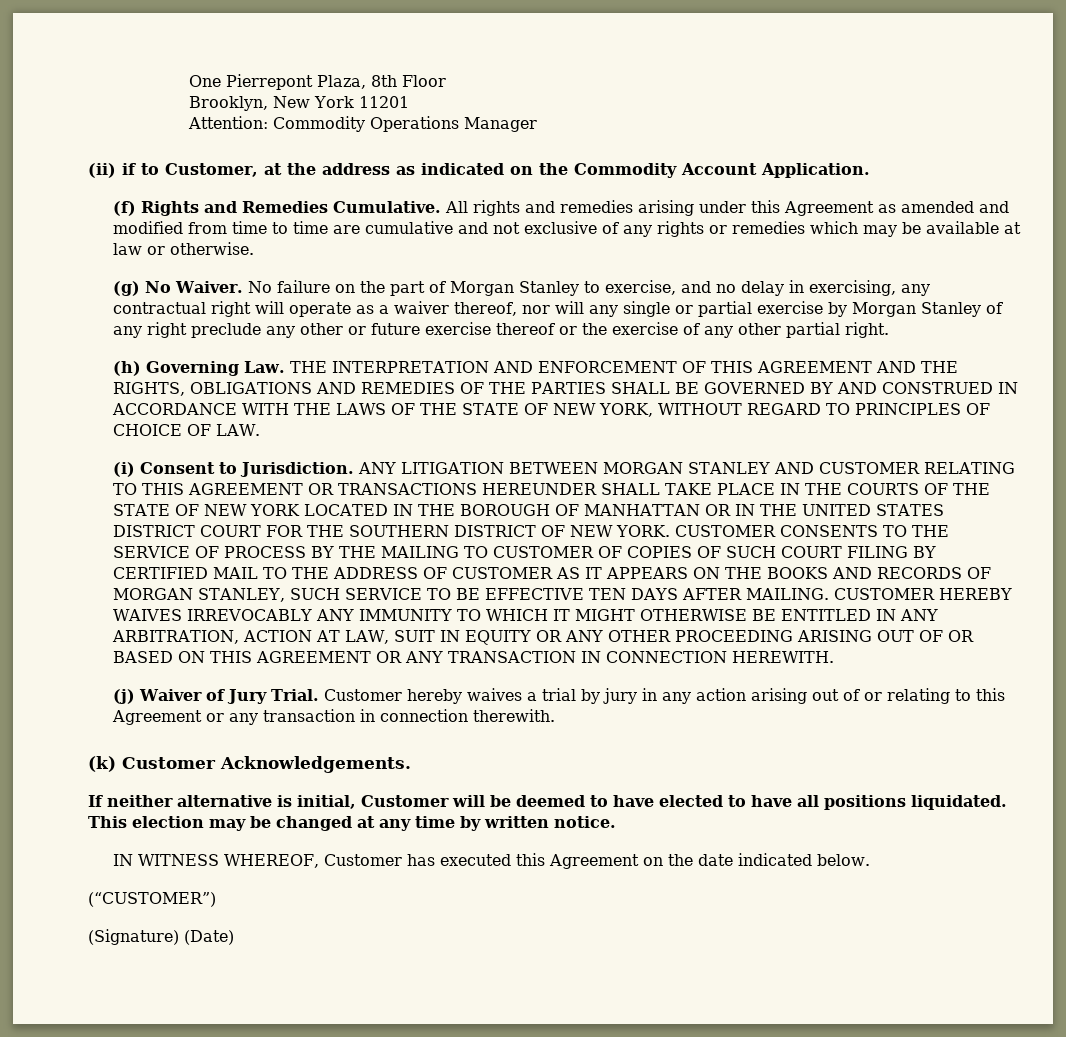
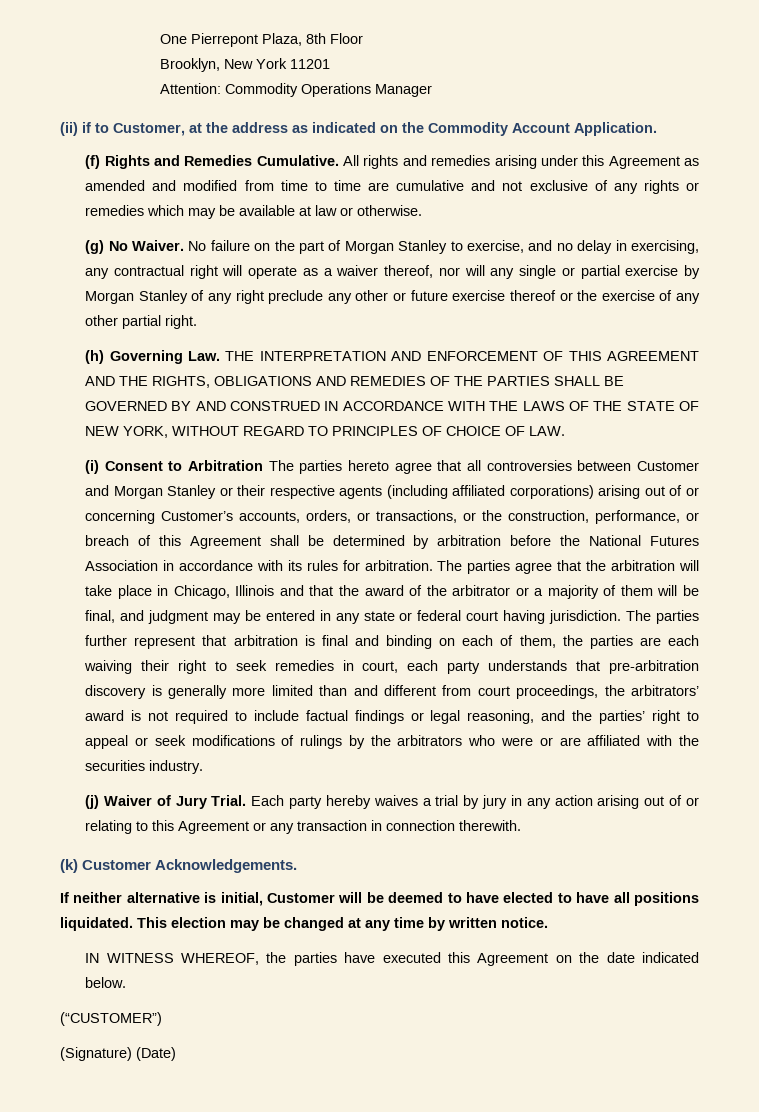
- (i) Consent to Jurisdiction. ANY LITIGATION BETWEEN MORGAN STANLEY AND CUSTOMER RELATING TO THIS AGREEMENT OR TRANSACTIONS HEREUNDER SHALL TAKE PLACE IN THE COURTS OF THE STATE OF NEW YORK LOCATED IN THE BOROUGH OF MANHATTAN OR IN THE UNITED STATES DISTRICT COURT FOR THE SOUTHERN DISTRICT OF NEW YORK. CUSTOMER CONSENTS TO THE SERVICE OF PROCESS BY THE MAILING TO CUSTOMER OF COPIES OF SUCH COURT FILING BY CERTIFIED MAIL TO THE ADDRESS OF CUSTOMER AS IT APPEARS ON THE BOOKS AND RECORDS OF MORGAN STANLEY, SUCH SERVICE TO BE EFFECTIVE TEN DAYS AFTER MAILING. CUSTOMER HEREBY WAIVES IRREVOCABLY ANY IMMUNITY TO WHICH IT MIGHT OTHERWISE BE ENTITLED IN ANY ARBITRATION, ACTION AT LAW, SUIT IN EQUITY OR ANY OTHER PROCEEDING ARISING OUT OF OR BASED ON THIS AGREEMENT OR ANY TRANSACTION IN CONNECTION HEREWITH.
+ (i) Consent to Arbitration The parties hereto agree that all controversies between Customer and Morgan Stanley or their respective agents (including affiliated corporations) arising out of or concerning Customer’s accounts, orders, or transactions, or the construction, performance, or breach of this Agreement shall be determined by arbitration before the National Futures Association in accordance with its rules for arbitration. The parties agree that the arbitration will take place in Chicago, Illinois and that the award of the arbitrator or a majority of them will be final, and judgment may be entered in any state or federal court having jurisdiction. The parties further represent that arbitration is final and binding on each of them, the parties are each waiving their right to seek remedies in court, each party understands that pre-arbitration discovery is generally more limited than and different from court proceedings, the arbitrators’ award is not required to include factual findings or legal reasoning, and the parties’ right to appeal or seek modifications of rulings by the arbitrators who were or are affiliated with the securities industry.
- Customer hereby waives a trial by jury in any action arising out of or relating to this Agreement or any transaction in connection therewith.
+ Each party hereby waives a trial by jury in any action arising out of or relating to this Agreement or any transaction in connection therewith.
- IN WITNESS WHEREOF, Customer has executed this Agreement on the date indicated below.
+ IN WITNESS WHEREOF, the parties have executed this Agreement on the date indicated below.

